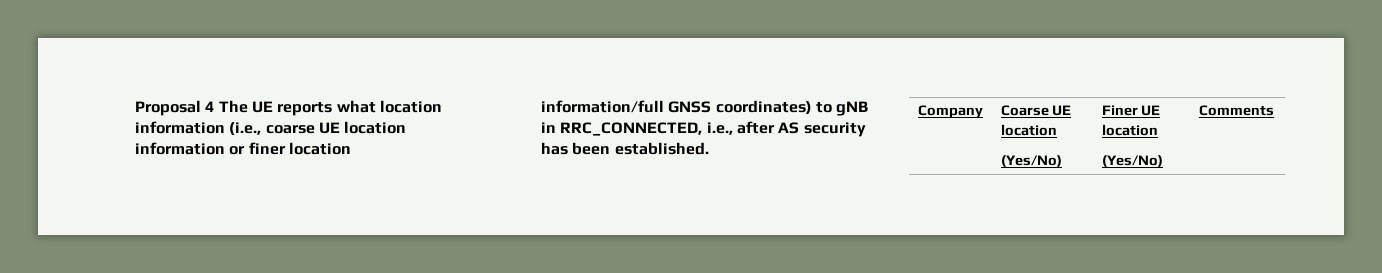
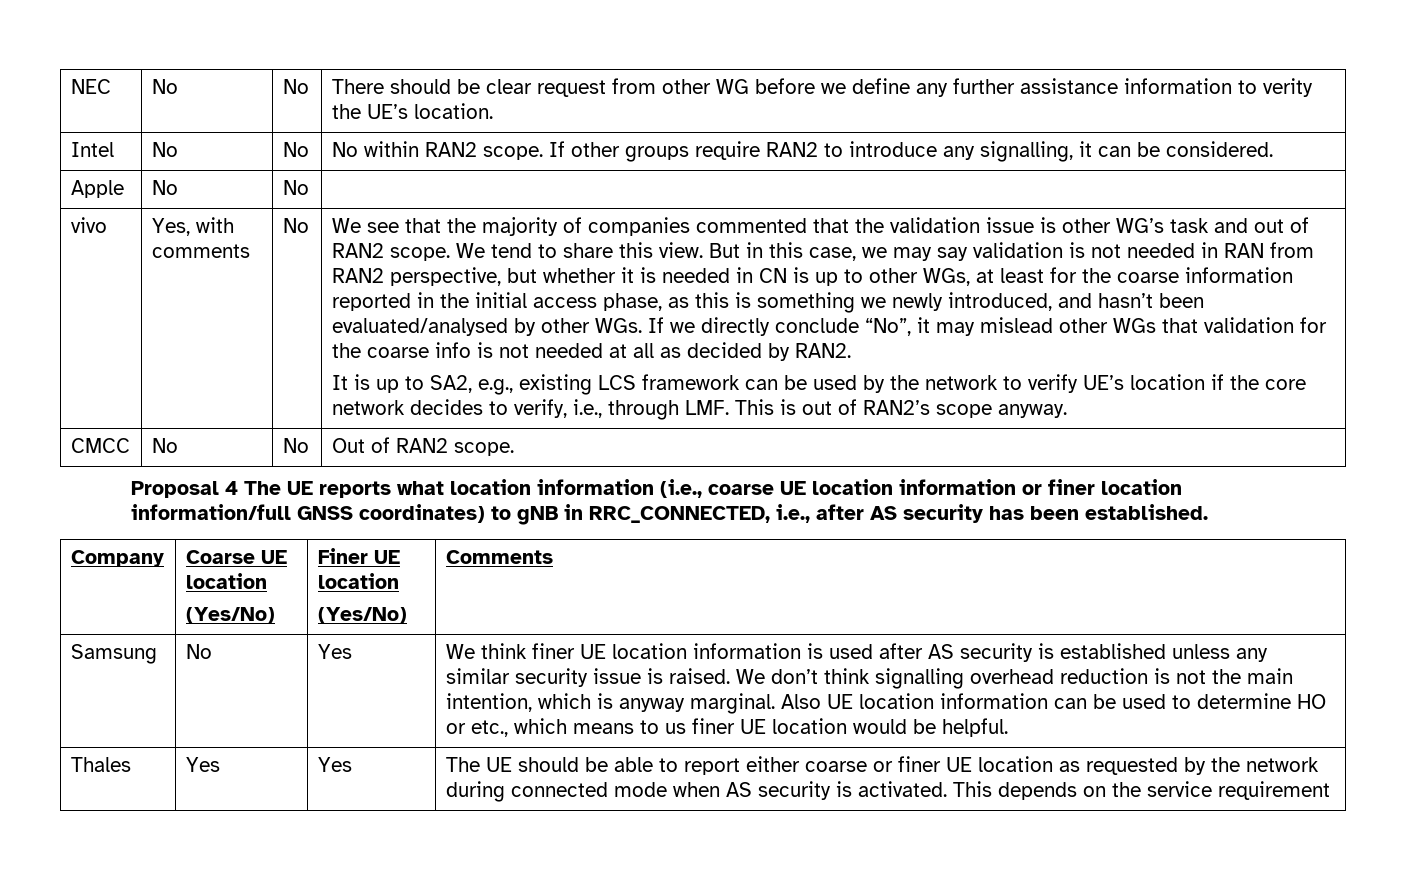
+ NEC | No | No | There should be clear request from other WG before we define any further assistance information to verity the UE’s location.
+ Intel | No | No | No within RAN2 scope. If other groups require RAN2 to introduce any signalling, it can be considered.
+ Apple | No | No |
+ vivo | Yes, with comments | No | We see that the majority of companies commented that the validation issue is other WG’s task and out of RAN2 scope. We tend to share this view. But in this case, we may say validation is not needed in RAN from RAN2 perspective, but whether it is needed in CN is up to other WGs, at least for the coarse information reported in the initial access phase, as this is something we newly introduced, and hasn’t been evaluated/analysed by other WGs. If we directly conclude “No”, it may mislead other WGs that validation for the coarse info is not needed at all as decided by RAN2.
+ It is up to SA2, e.g., existing LCS framework can be used by the network to verify UE’s location if the core network decides to verify, i.e., through LMF. This is out of RAN2’s scope anyway.
+ CMCC | No | No | Out of RAN2 scope.
+ Samsung | No | Yes | We think finer UE location information is used after AS security is established unless any similar security issue is raised. We don’t think signalling overhead reduction is not the main intention, which is anyway marginal. Also UE location information can be used to determine HO or etc., which means to us finer UE location would be helpful.
+ Thales | Yes | Yes | The UE should be able to report either coarse or finer UE location as requested by the network during connected mode when AS security is activated. This depends on the service requirement

